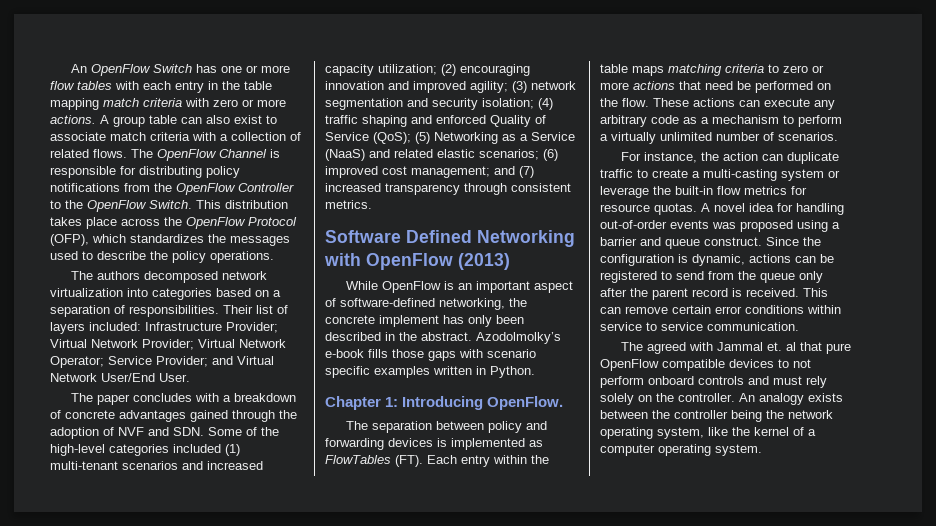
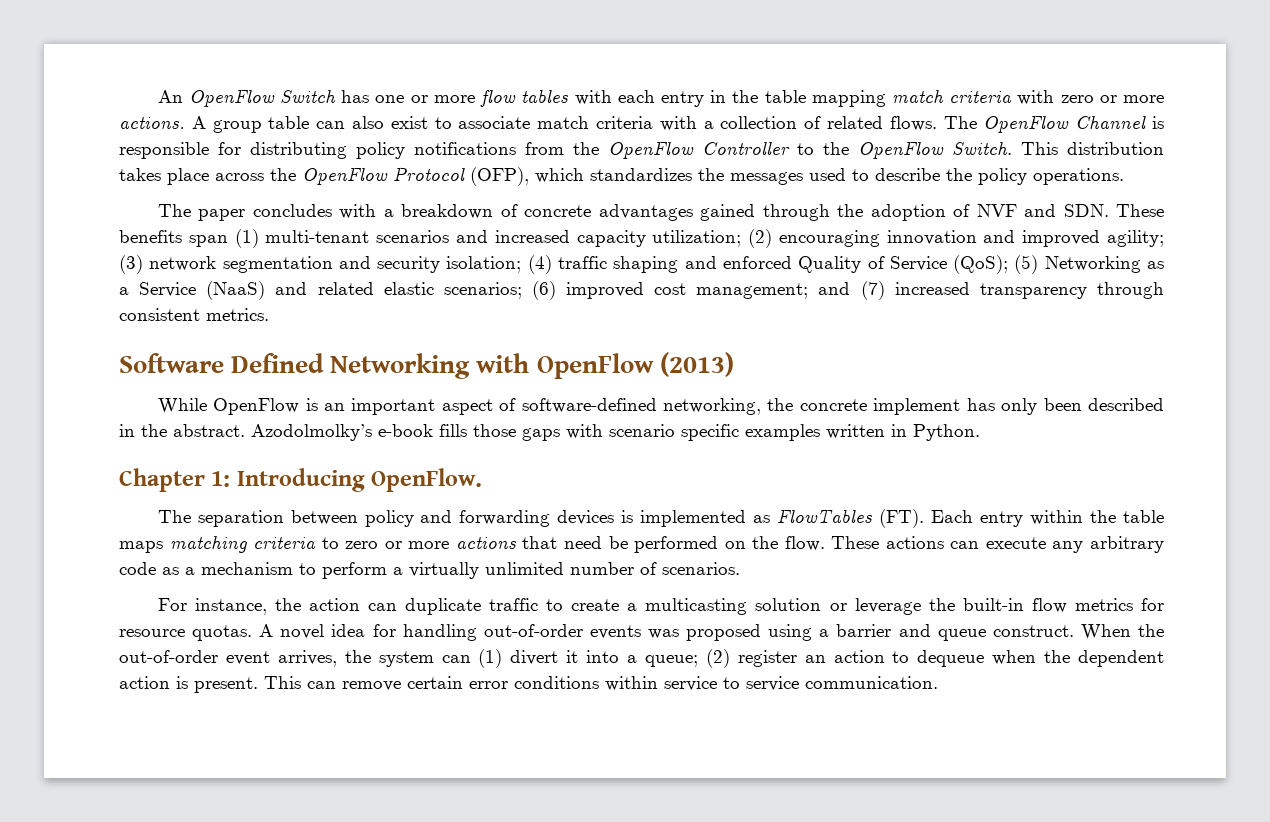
- The authors decomposed network virtualization into categories based on a separation of responsibilities. Their list of layers included: Infrastructure Provider; Virtual Network Provider; Virtual Network Operator; Service Provider; and Virtual Network User/End User.
- The paper concludes with a breakdown of concrete advantages gained through the adoption of NVF and SDN. Some of the high-level categories included (1) multi-tenant scenarios and increased capacity utilization;
+ The paper concludes with a breakdown of concrete advantages gained through the adoption of NVF and SDN. These benefits span (1) multi-tenant scenarios and increased capacity utilization;
- For instance, the action can duplicate traffic to create a multi-casting system or leverage the built-in flow metrics for resource quotas.
+ For instance, the action can duplicate traffic to create a multicasting solution or leverage the built-in flow metrics for resource quotas.
- Since the configuration is dynamic, actions can be registered to send from the queue only after the parent record is received.
+ When the out-of-order event arrives, the system can (1) divert it into a queue; (2) register an action to dequeue when the dependent action is present.
- The agreed with Jammal et. al that pure OpenFlow compatible devices to not perform onboard controls and must rely solely on the controller. An analogy exists between the controller being the network operating system, like the kernel of a computer operating system.

